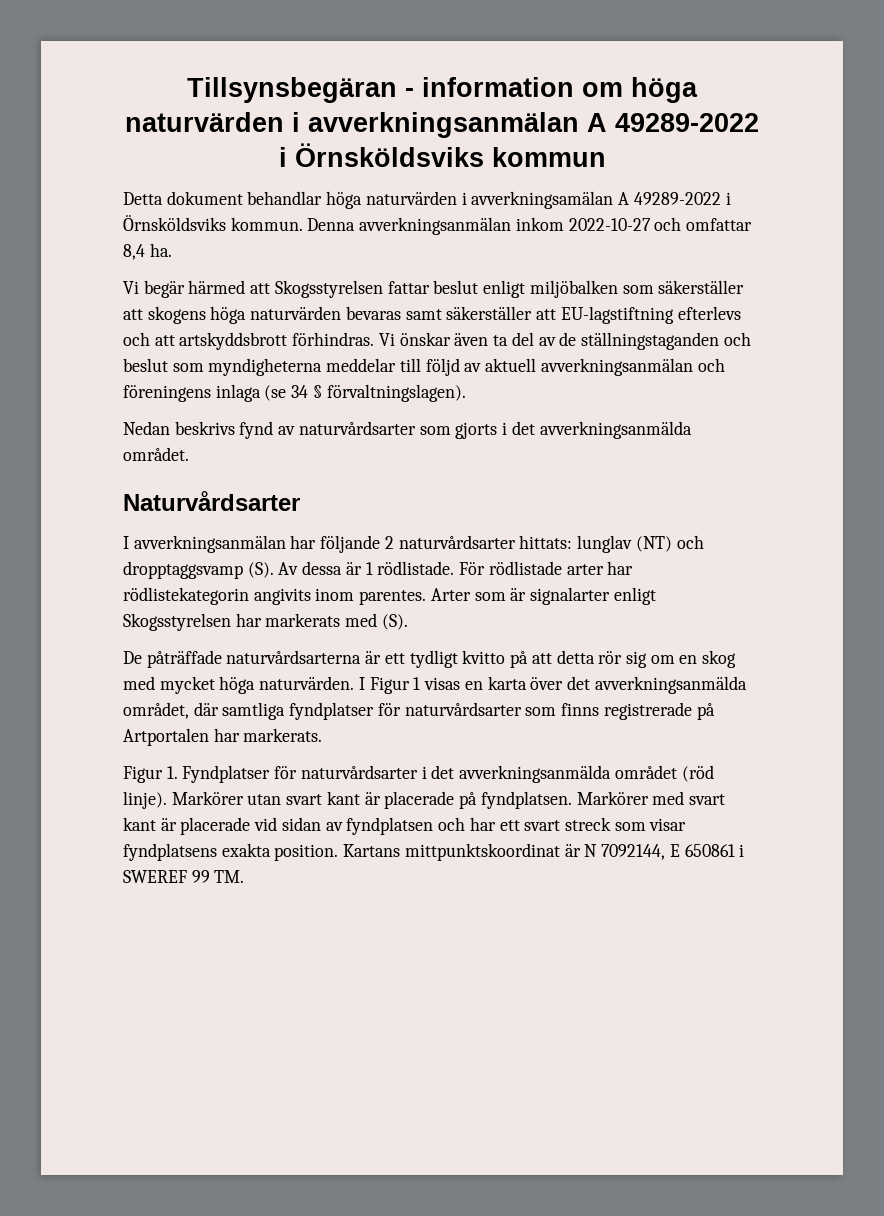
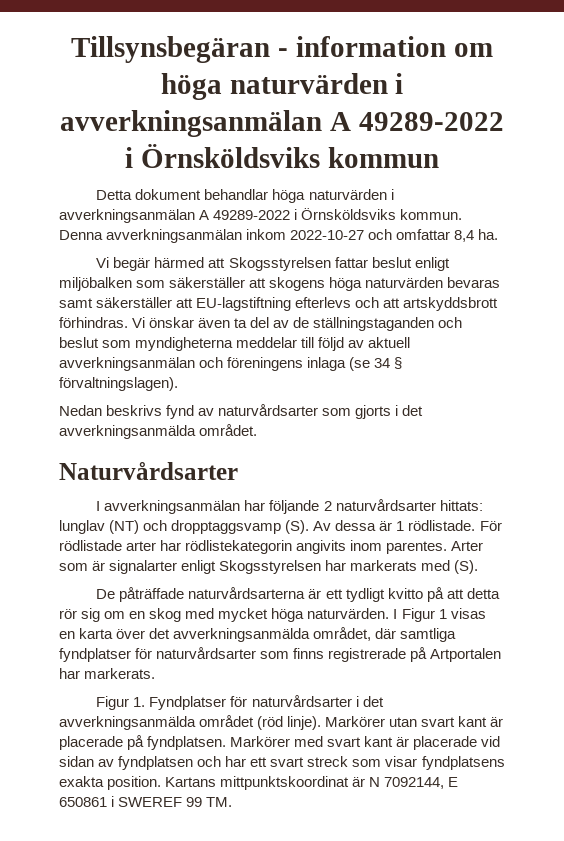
- Detta dokument behandlar höga naturvärden i avverkningsamälan A 49289-2022 i Örnsköldsviks kommun.
+ Detta dokument behandlar höga naturvärden i avverkningsanmälan A 49289-2022 i Örnsköldsviks kommun.

